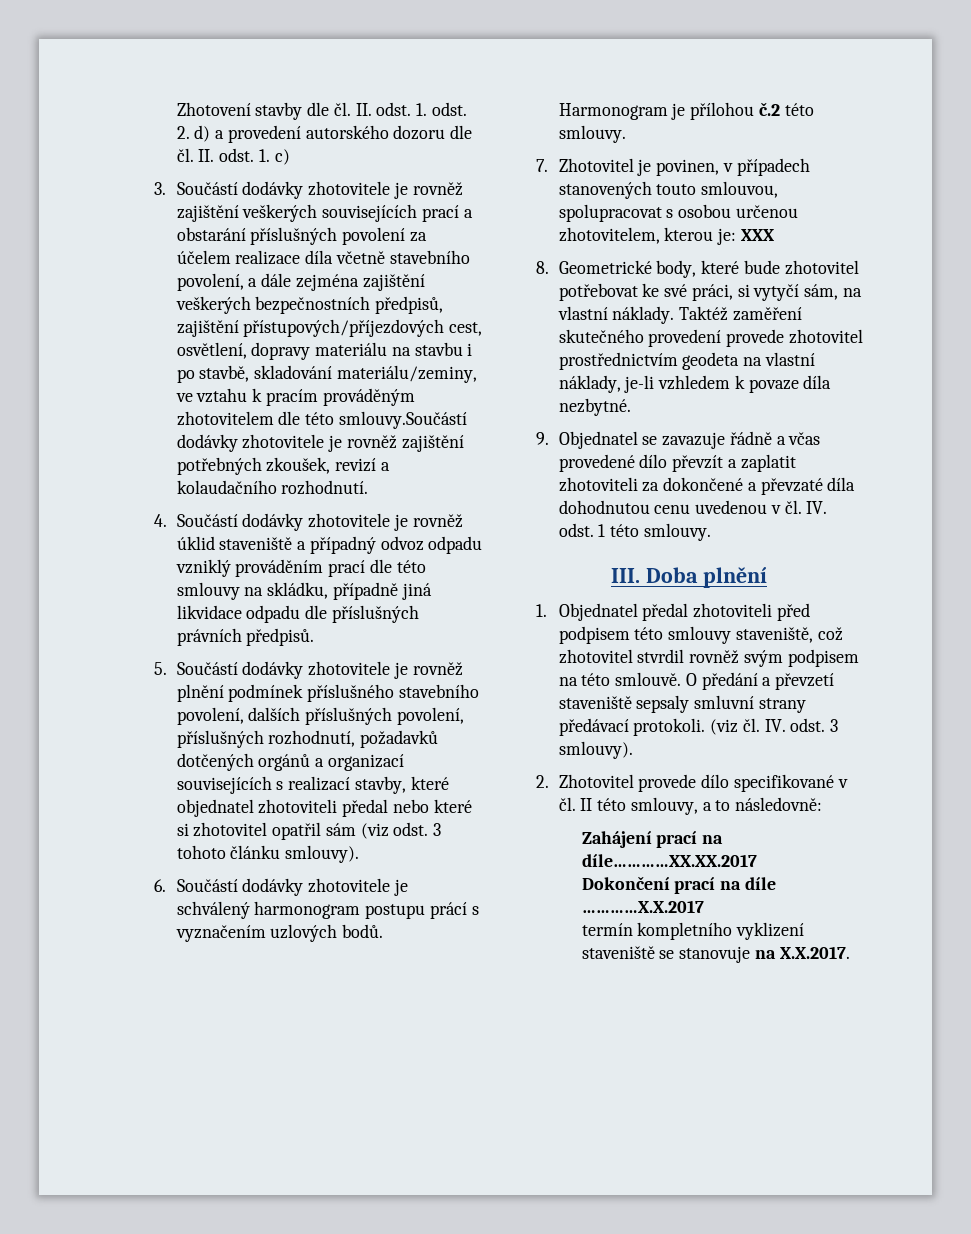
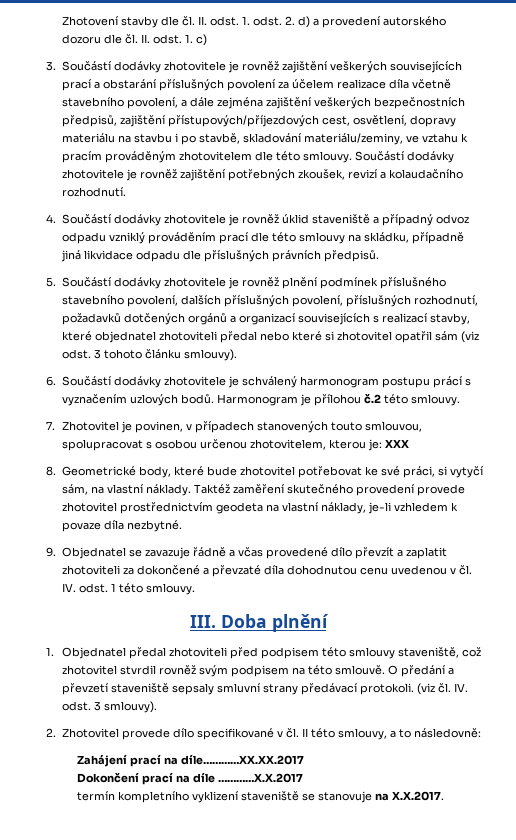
- 3. Součástí dodávky zhotovitele je rovněž zajištění veškerých souvisejících prací a obstarání příslušných povolení za účelem realizace díla včetně stavebního povolení, a dále zejména zajištění veškerých bezpečnostních předpisů, zajištění přístupových/příjezdových cest, osvětlení, dopravy materiálu na stavbu i po stavbě, skladování materiálu/zeminy, ve vztahu k pracím prováděným zhotovitelem dle této smlouvy.Součástí dodávky zhotovitele je rovněž zajištění potřebných zkoušek, revizí a kolaudačního rozhodnutí.
+ 3. Součástí dodávky zhotovitele je rovněž zajištění veškerých souvisejících prací a obstarání příslušných povolení za účelem realizace díla včetně stavebního povolení, a dále zejména zajištění veškerých bezpečnostních předpisů, zajištění přístupových/příjezdových cest, osvětlení, dopravy materiálu na stavbu i po stavbě, skladování materiálu/zeminy, ve vztahu k pracím prováděným zhotovitelem dle této smlouvy. Součástí dodávky zhotovitele je rovněž zajištění potřebných zkoušek, revizí a kolaudačního rozhodnutí.

